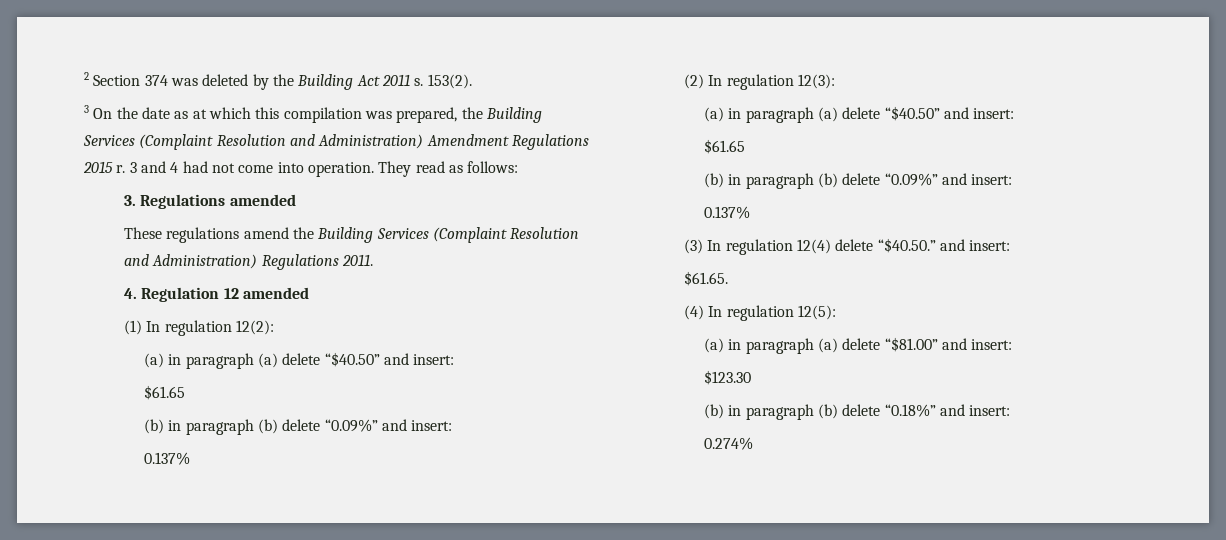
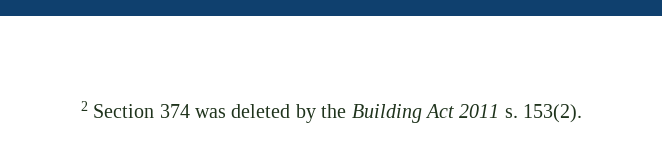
- 3 On the date as at which this compilation was prepared, the Building Services (Complaint Resolution and Administration) Amendment Regulations 2015 r. 3 and 4 had not come into operation. They read as follows:
- 3. Regulations amended
- These regulations amend the Building Services (Complaint Resolution and Administration) Regulations 2011.
- 4. Regulation 12 amended
- (1) In regulation 12(2):
- (a) in paragraph (a) delete “$40.50” and insert:
- $61.65
- (b) in paragraph (b) delete “0.09%” and insert:
- 0.137%
- (2) In regulation 12(3):
- (a) in paragraph (a) delete “$40.50” and insert:
- $61.65
- (b) in paragraph (b) delete “0.09%” and insert:
- 0.137%
- (3) In regulation 12(4) delete “$40.50.” and insert:
- $61.65.
- (4) In regulation 12(5):
- (a) in paragraph (a) delete “$81.00” and insert:
- $123.30
- (b) in paragraph (b) delete “0.18%” and insert:
- 0.274%

